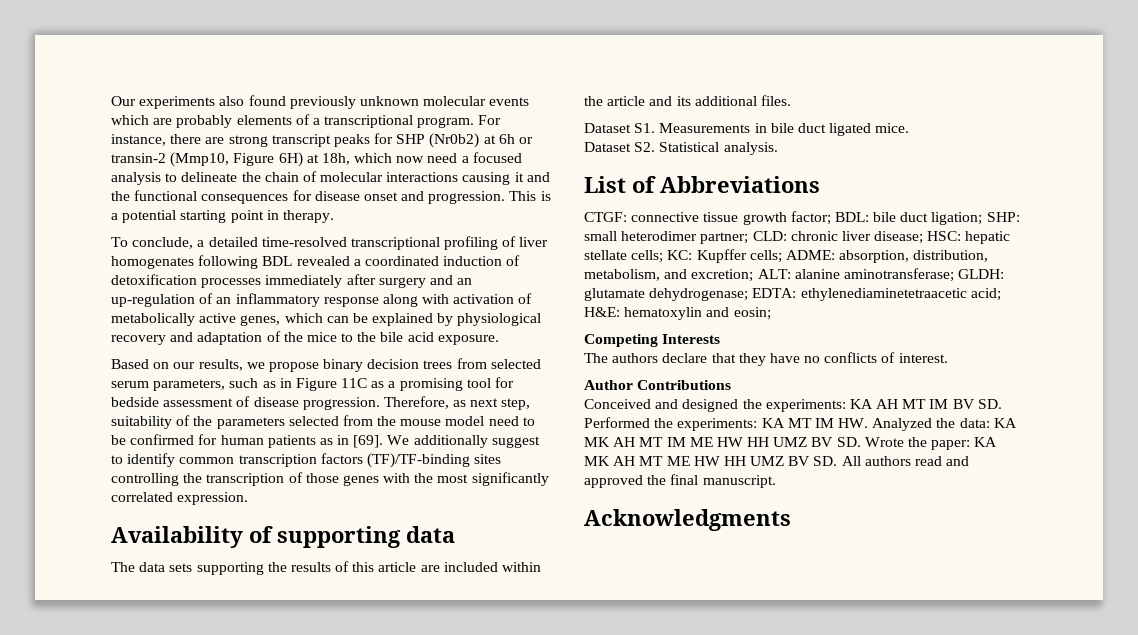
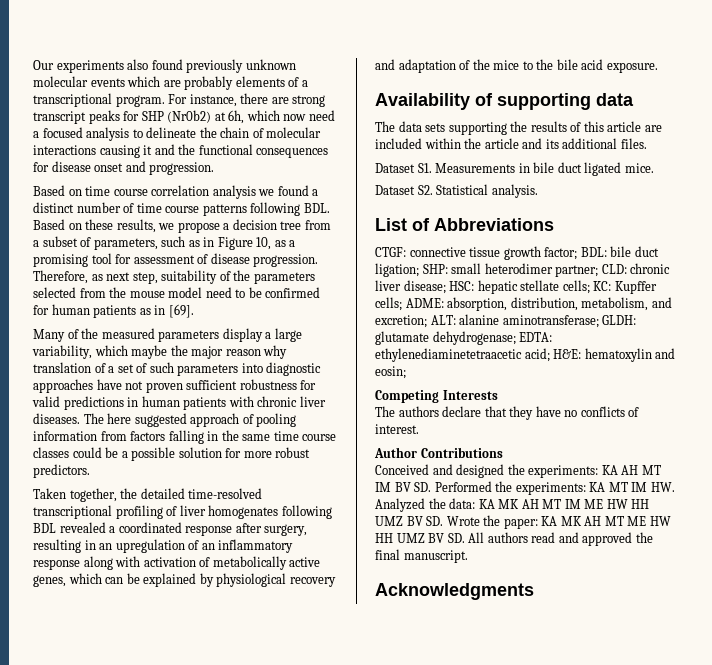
- For instance, there are strong transcript peaks for SHP (Nr0b2) at 6h or transin-2 (Mmp10, Figure 6H) at 18h, which now need a focused analysis to delineate the chain of molecular interactions causing it and the functional consequences for disease onset and progression. This is a potential starting point in therapy.
- To conclude, a detailed time-resolved transcriptional profiling of liver homogenates following BDL revealed a coordinated induction of detoxification processes immediately after surgery and an up-regulation of an inflammatory response along with activation of metabolically active genes, which can be explained by physiological recovery and adaptation of the mice to the bile acid exposure.
+ For instance, there are strong transcript peaks for SHP (Nr0b2) at 6h, which now need a focused analysis to delineate the chain of molecular interactions causing it and the functional consequences for disease onset and progression.
+ Based on time course correlation analysis we found a distinct number of time course patterns following BDL. Based on these results, we propose a decision tree from a subset of parameters, such as in Figure 10, as a promising tool for assessment of disease progression. Therefore, as next step, suitability of the parameters selected from the mouse model need to be confirmed for human patients as in [69].
+ Many of the measured parameters display a large variability, which maybe the major reason why translation of a set of such parameters into diagnostic approaches have not proven sufficient robustness for valid predictions in human patients with chronic liver diseases. The here suggested approach of pooling information from factors falling in the same time course classes could be a possible solution for more robust predictors.
+ Taken together, the detailed time-resolved transcriptional profiling of liver homogenates following BDL revealed a coordinated response after surgery, resulting in an upregulation of an inflammatory response along with activation of metabolically active genes, which can be explained by physiological recovery and adaptation of the mice to the bile acid exposure.
- Based on our results, we propose binary decision trees from selected serum parameters, such as in Figure 11C as a promising tool for bedside assessment of disease progression. Therefore, as next step, suitability of the parameters selected from the mouse model need to be confirmed for human patients as in [69]. We additionally suggest to identify common transcription factors (TF)/TF-binding sites controlling the transcription of those genes with the most significantly correlated expression.

